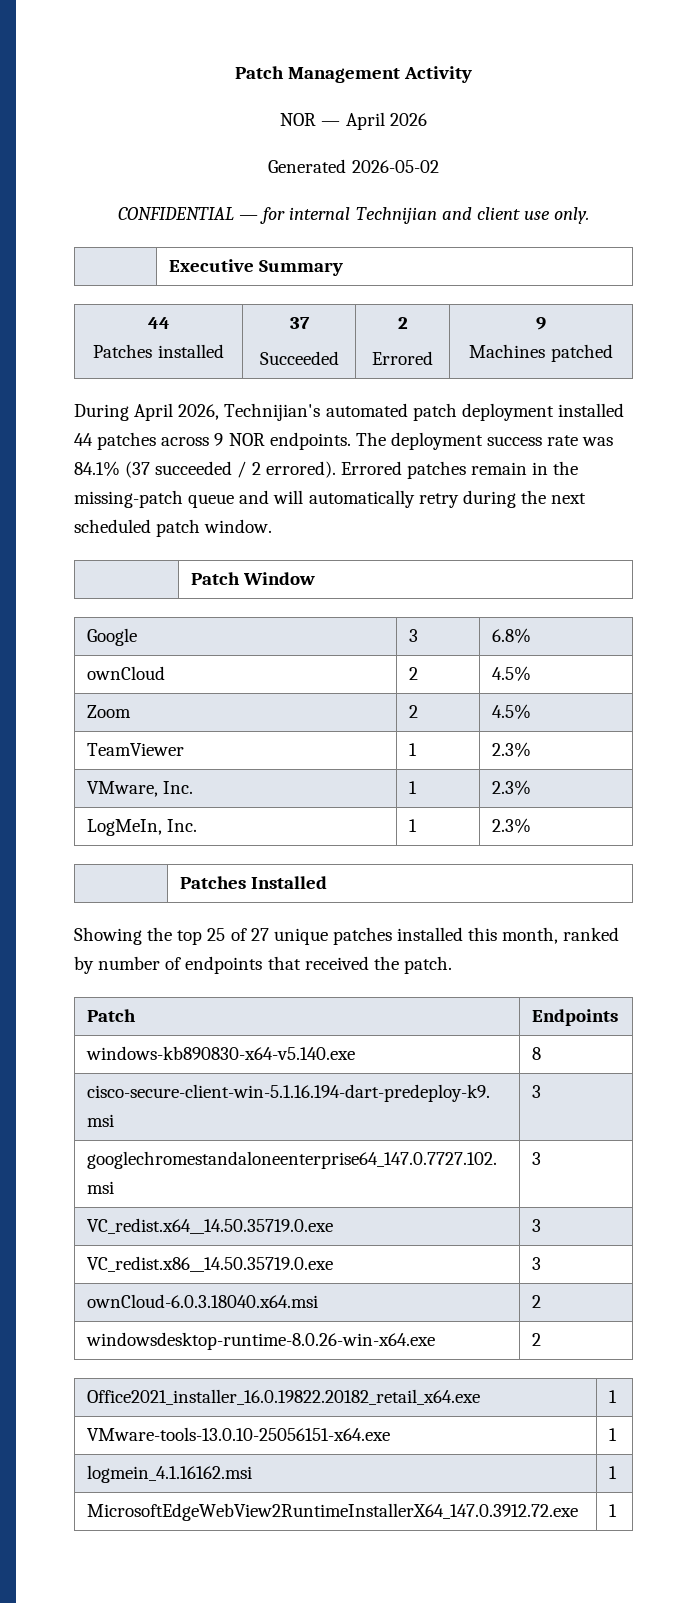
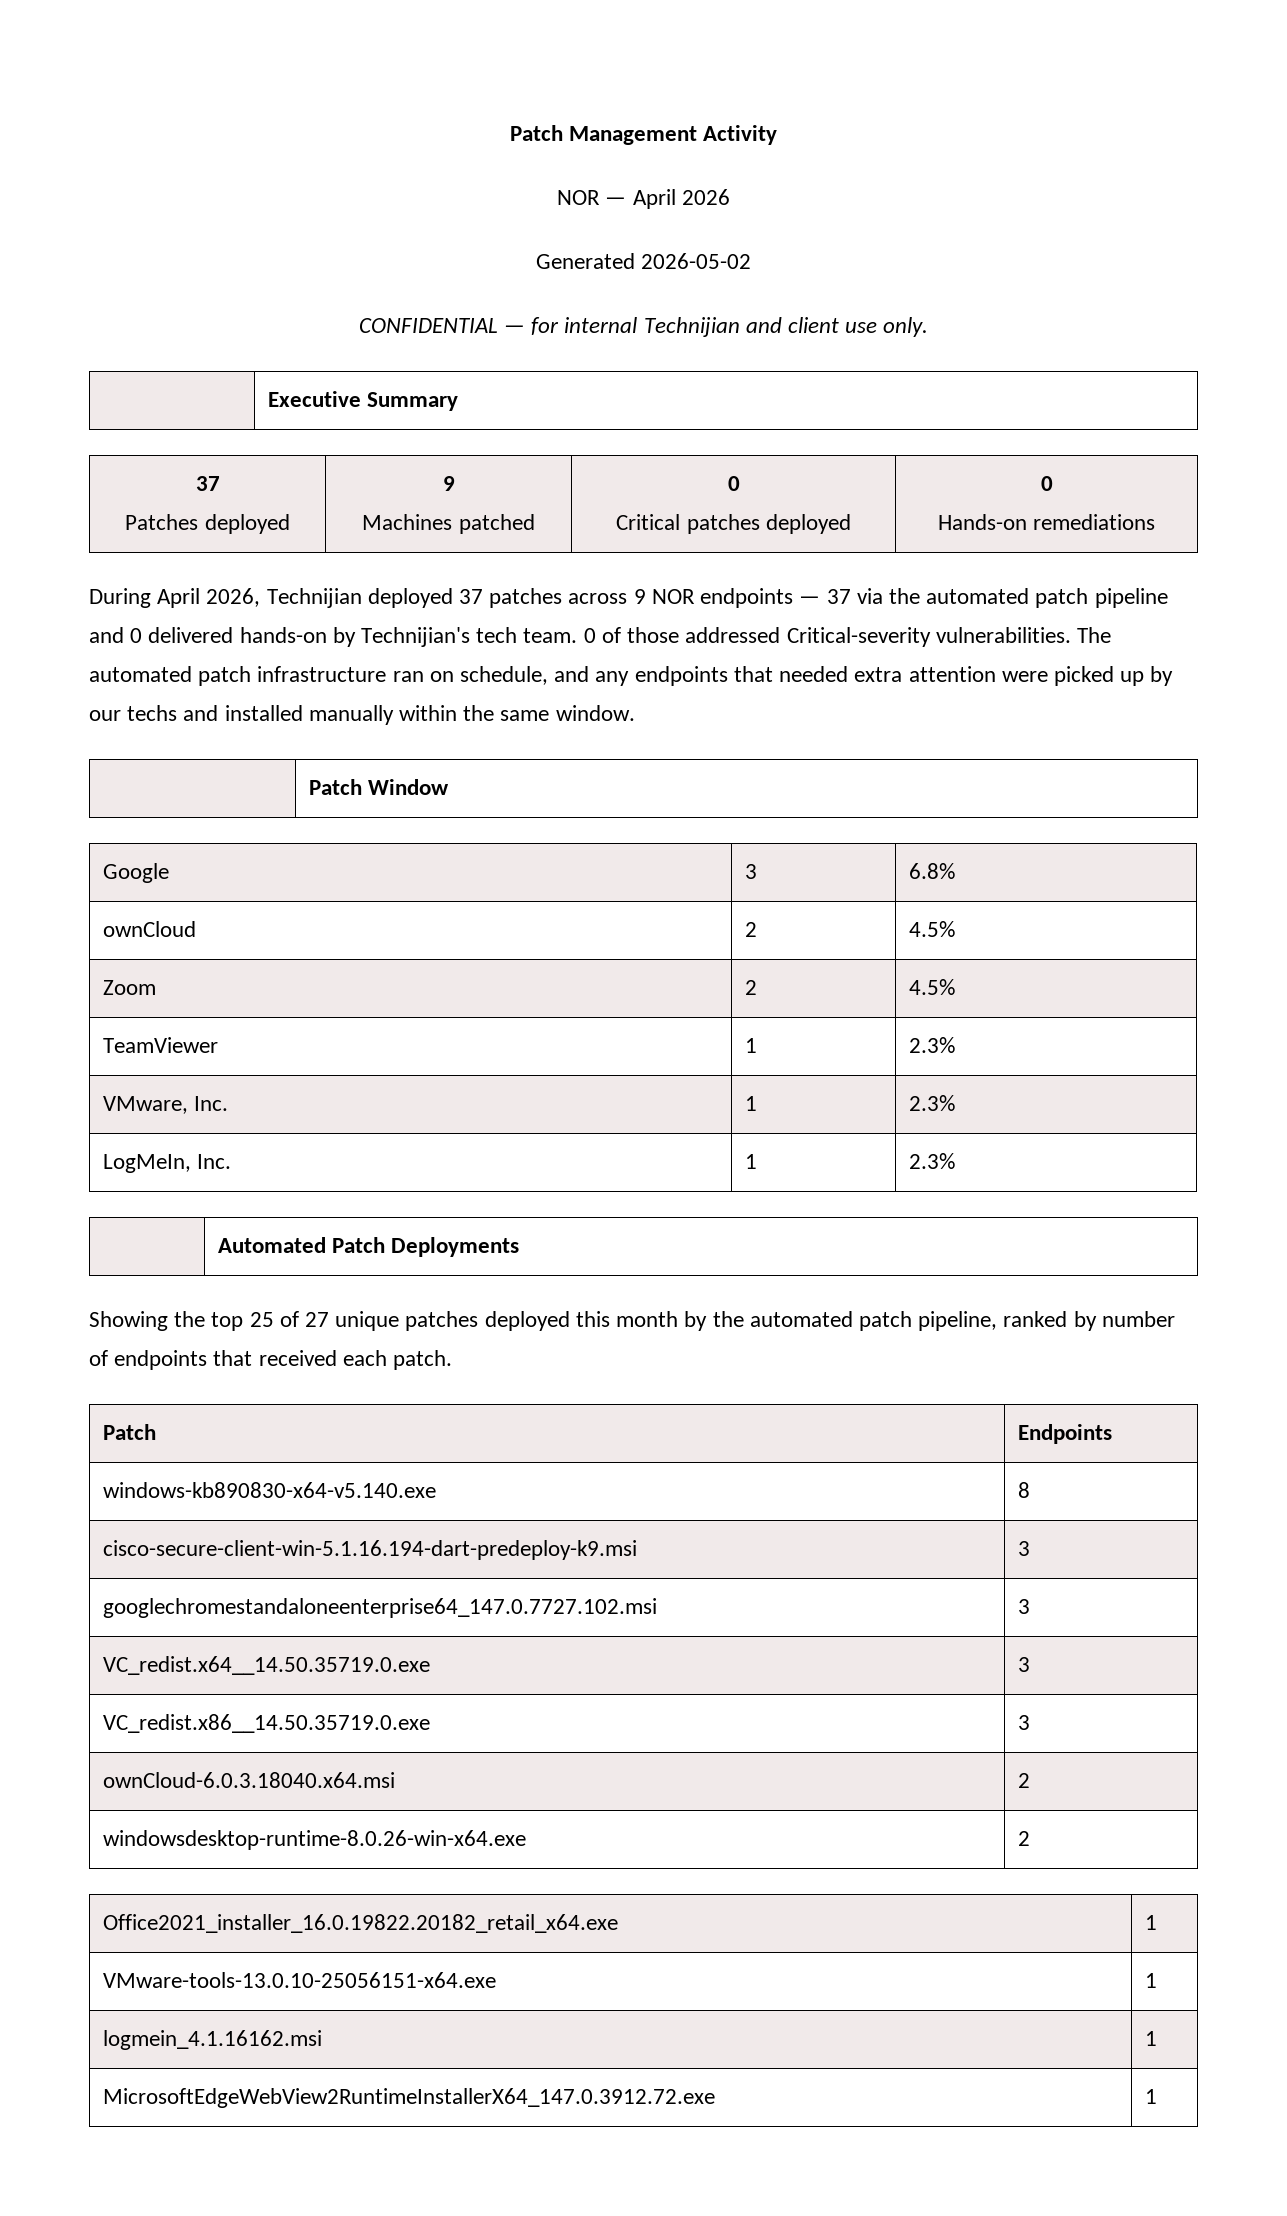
  | Executive Summary
- 44
- Patches installed | 37
- Succeeded | 2
- Errored | 9
- Machines patched
- During April 2026, Technijian's automated patch deployment installed 44 patches across 9 NOR endpoints. The deployment success rate was 84.1% (37 succeeded / 2 errored). Errored patches remain in the missing-patch queue and will automatically retry during the next scheduled patch window.
+ 37
+ Patches deployed | 9
+ Machines patched | 0
+ Critical patches deployed | 0
+ Hands-on remediations
+ During April 2026, Technijian deployed 37 patches across 9 NOR endpoints — 37 via the automated patch pipeline and 0 delivered hands-on by Technijian's tech team. 0 of those addressed Critical-severity vulnerabilities. The automated patch infrastructure ran on schedule, and any endpoints that needed extra attention were picked up by our techs and installed manually within the same window.
- | Patches Installed
+ | Automated Patch Deployments
- Showing the top 25 of 27 unique patches installed this month, ranked by number of endpoints that received the patch.
+ Showing the top 25 of 27 unique patches deployed this month by the automated patch pipeline, ranked by number of endpoints that received each patch.

